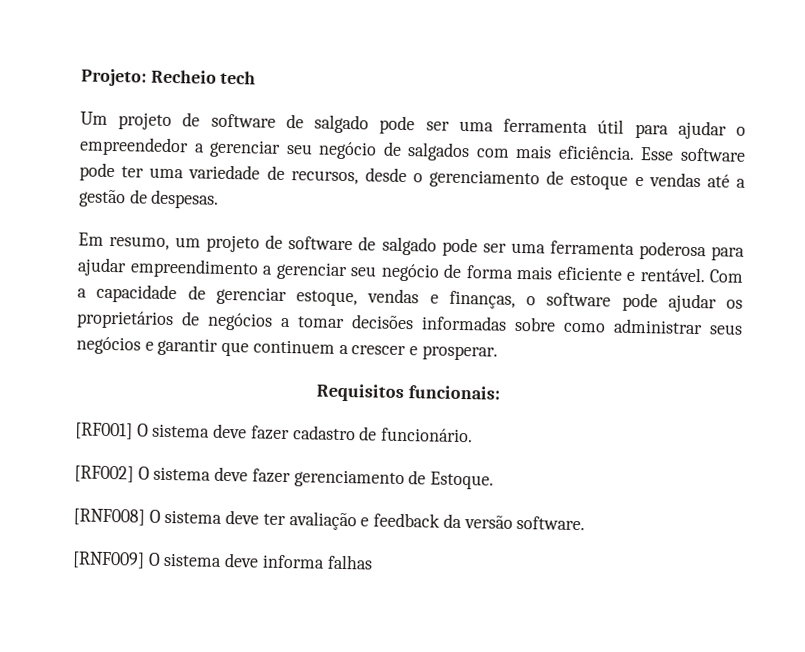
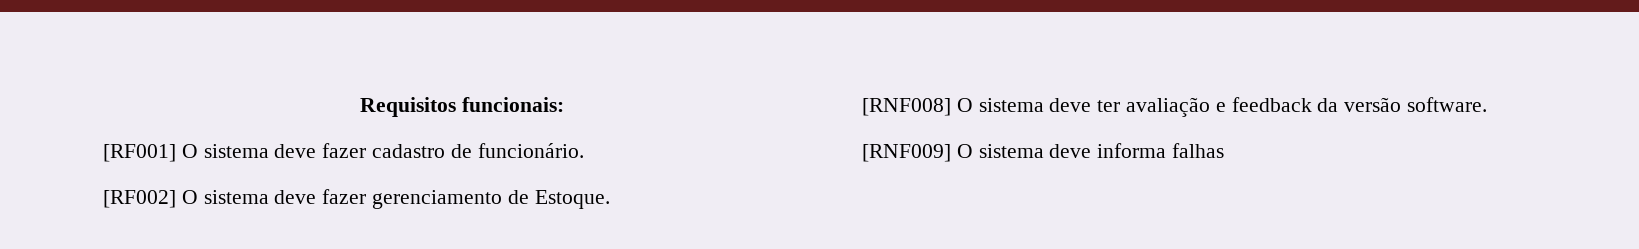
- Projeto: Recheio tech
- Um projeto de software de salgado pode ser uma ferramenta útil para ajudar o empreendedor a gerenciar seu negócio de salgados com mais eficiência. Esse software pode ter uma variedade de recursos, desde o gerenciamento de estoque e vendas até a gestão de despesas.
- Em resumo, um projeto de software de salgado pode ser uma ferramenta poderosa para ajudar empreendimento a gerenciar seu negócio de forma mais eficiente e rentável. Com a capacidade de gerenciar estoque, vendas e finanças, o software pode ajudar os proprietários de negócios a tomar decisões informadas sobre como administrar seus negócios e garantir que continuem a crescer e prosperar.

